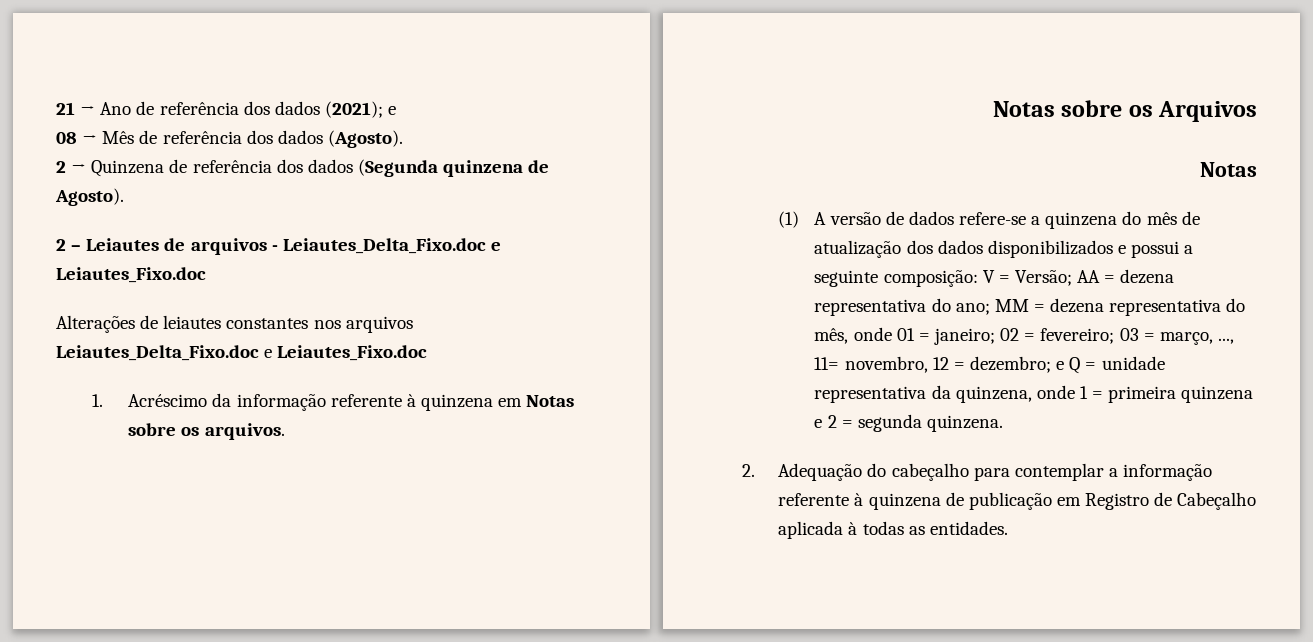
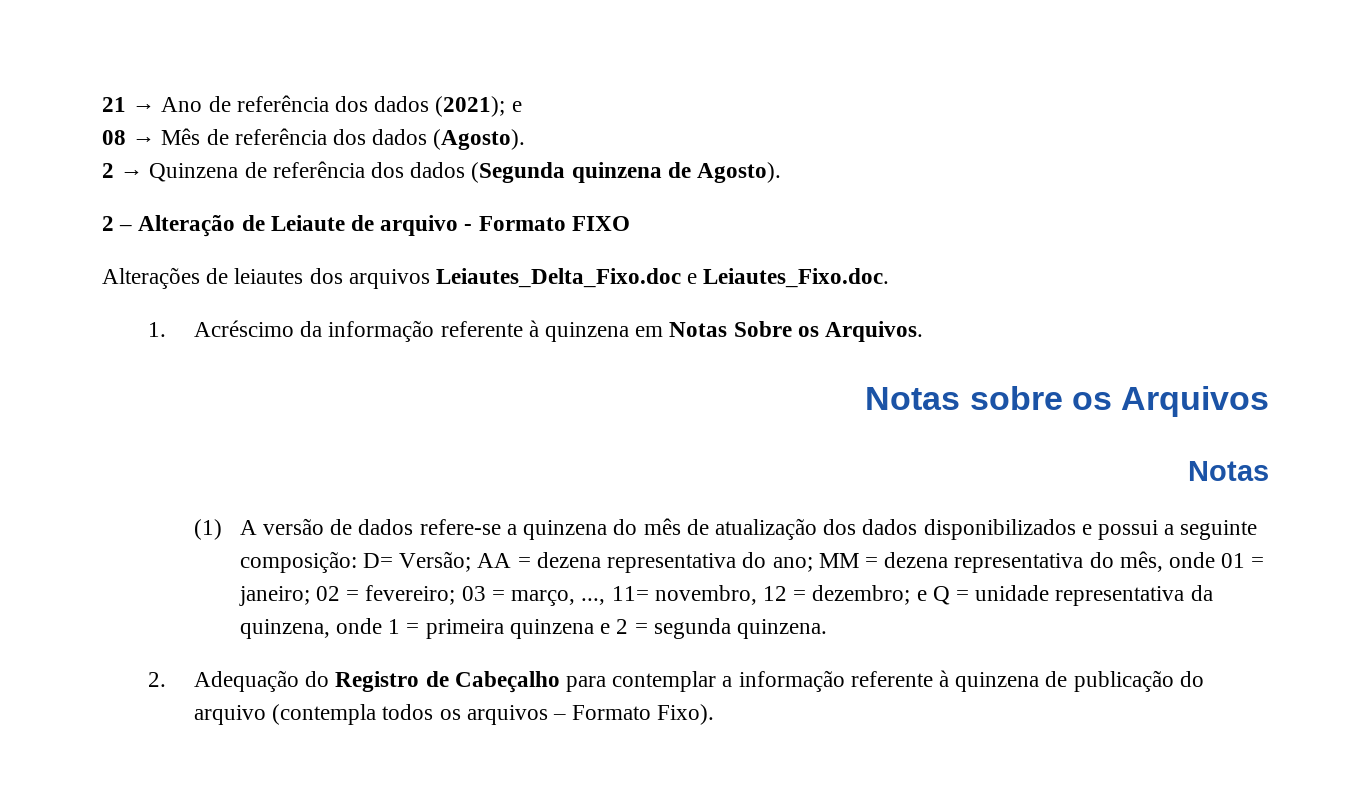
- 2 – Leiautes de arquivos - Leiautes_Delta_Fixo.doc e Leiautes_Fixo.doc
+ 2 – Alteração de Leiaute de arquivo - Formato FIXO
- Alterações de leiautes constantes nos arquivos Leiautes_Delta_Fixo.doc e Leiautes_Fixo.doc
+ Alterações de leiautes dos arquivos Leiautes_Delta_Fixo.doc e Leiautes_Fixo.doc.
- 1. Acréscimo da informação referente à quinzena em Notas sobre os arquivos.
+ 1. Acréscimo da informação referente à quinzena em Notas Sobre os Arquivos.
- V = Versão;
+ D= Versão;
- 2. Adequação do cabeçalho para contemplar a informação referente à quinzena de publicação em Registro de Cabeçalho aplicada à todas as entidades.
+ 2. Adequação do Registro de Cabeçalho para contemplar a informação referente à quinzena de publicação do arquivo (contempla todos os arquivos – Formato Fixo).

